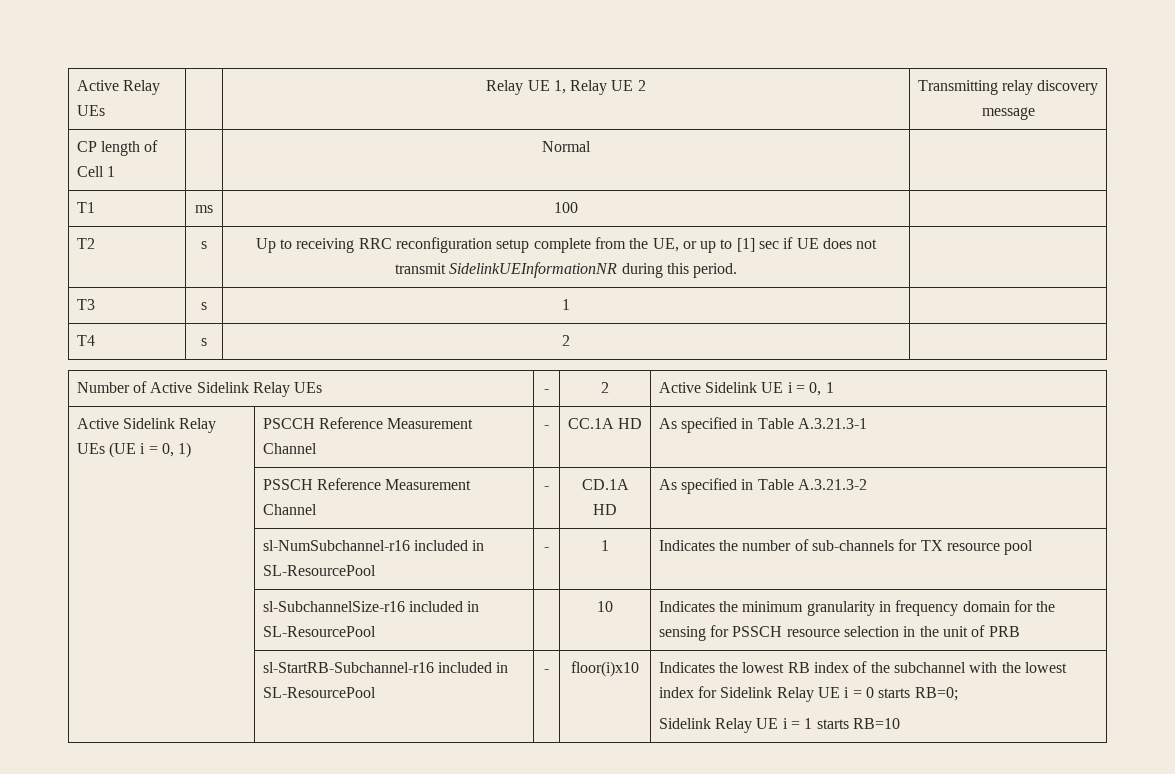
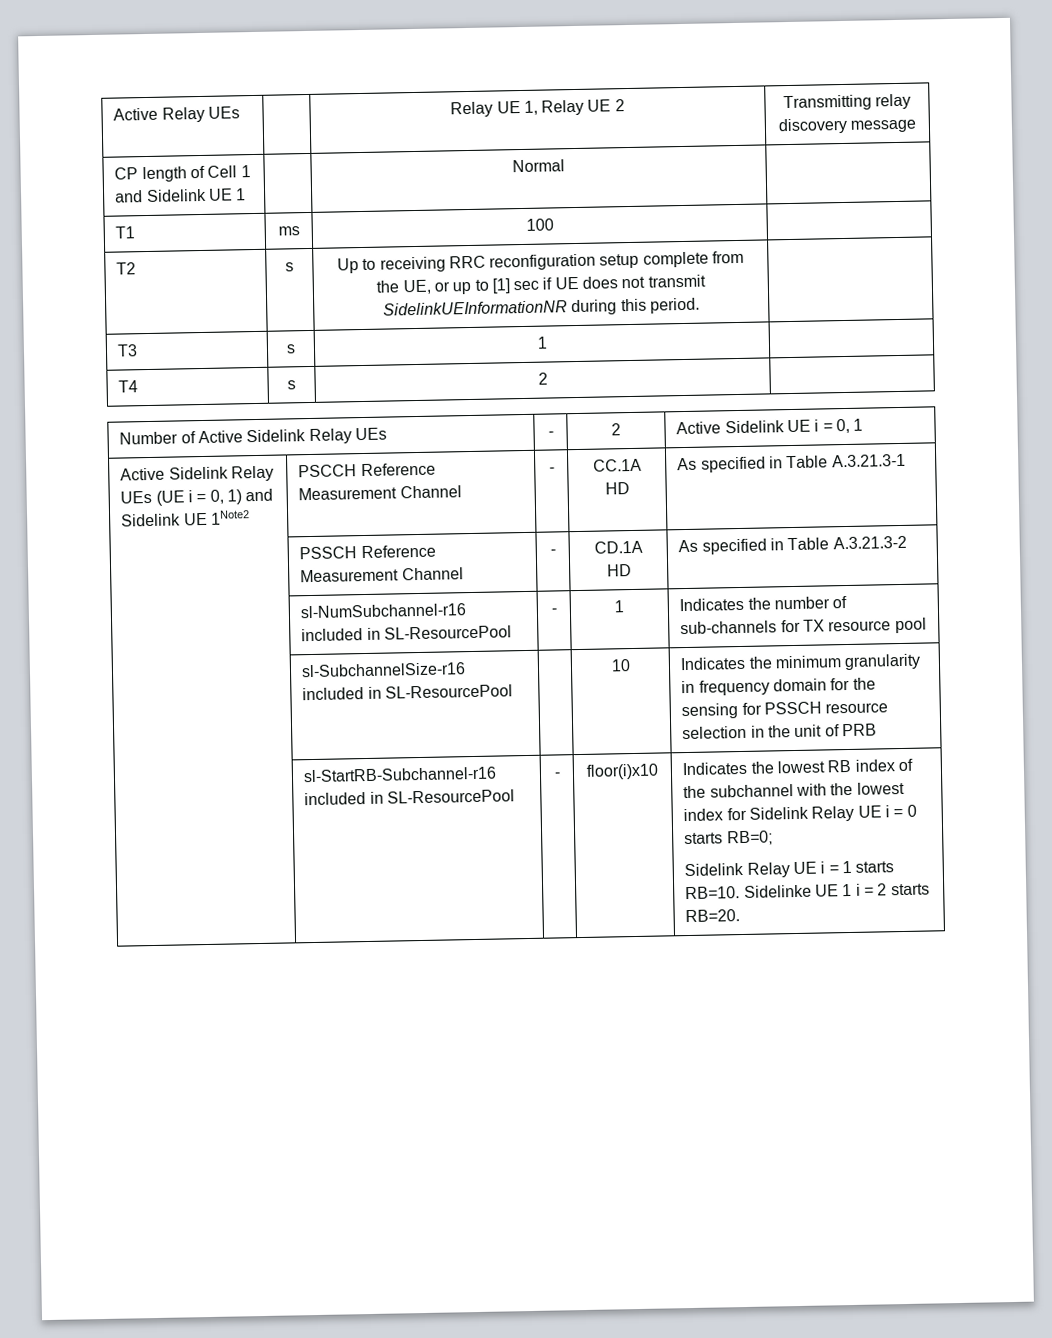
- CP length of Cell 1 | | Normal |
+ CP length of Cell 1 and Sidelink UE 1 | | Normal |
- Active Sidelink Relay UEs (UE i = 0, 1) | PSCCH Reference Measurement Channel | - | CC.1A HD | As specified in Table A.3.21.3-1
+ Active Sidelink Relay UEs (UE i = 0, 1) and Sidelink UE 1Note2 | PSCCH Reference Measurement Channel | - | CC.1A HD | As specified in Table A.3.21.3-1
- Sidelink Relay UE i = 1 starts RB=10
+ Sidelink Relay UE i = 1 starts RB=10. Sidelinke UE 1 i = 2 starts RB=20.

